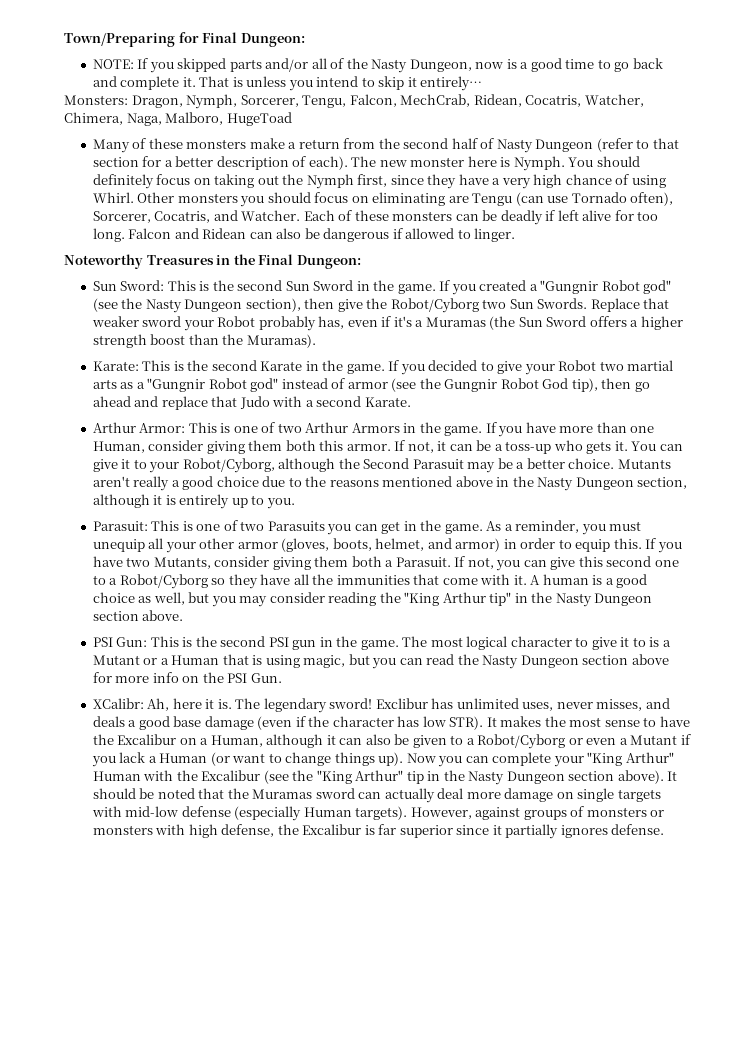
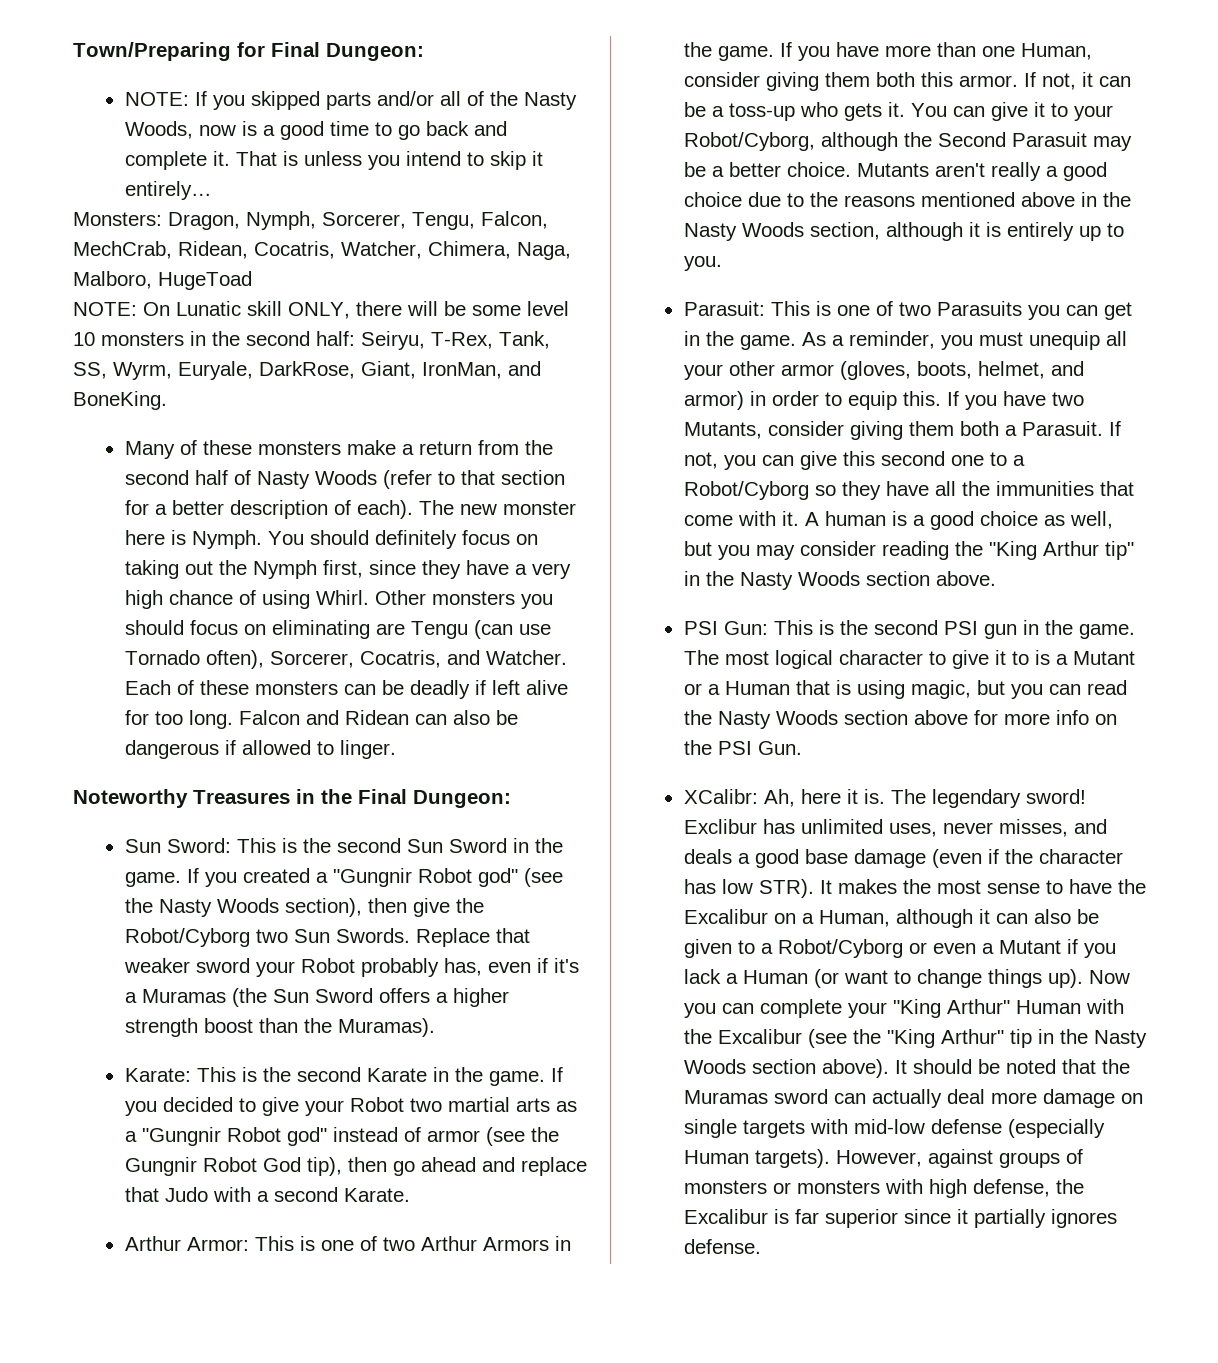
- NOTE: If you skipped parts and/or all of the Nasty Dungeon, now is a good time to go back and complete it.
+ NOTE: If you skipped parts and/or all of the Nasty Woods, now is a good time to go back and complete it.
+ NOTE: On Lunatic skill ONLY, there will be some level 10 monsters in the second half: Seiryu, T-Rex, Tank, SS, Wyrm, Euryale, DarkRose, Giant, IronMan, and BoneKing.
- Many of these monsters make a return from the second half of Nasty Dungeon (refer to that section for a better description of each).
+ Many of these monsters make a return from the second half of Nasty Woods (refer to that section for a better description of each).
- If you created a "Gungnir Robot god" (see the Nasty Dungeon section), then give the Robot/Cyborg two Sun Swords.
+ If you created a "Gungnir Robot god" (see the Nasty Woods section), then give the Robot/Cyborg two Sun Swords.
- Mutants aren't really a good choice due to the reasons mentioned above in the Nasty Dungeon section, although it is entirely up to you.
+ Mutants aren't really a good choice due to the reasons mentioned above in the Nasty Woods section, although it is entirely up to you.
- A human is a good choice as well, but you may consider reading the "King Arthur tip" in the Nasty Dungeon section above.
+ A human is a good choice as well, but you may consider reading the "King Arthur tip" in the Nasty Woods section above.
- The most logical character to give it to is a Mutant or a Human that is using magic, but you can read the Nasty Dungeon section above for more info on the PSI Gun.
+ The most logical character to give it to is a Mutant or a Human that is using magic, but you can read the Nasty Woods section above for more info on the PSI Gun.
- Now you can complete your "King Arthur" Human with the Excalibur (see the "King Arthur" tip in the Nasty Dungeon section above).
+ Now you can complete your "King Arthur" Human with the Excalibur (see the "King Arthur" tip in the Nasty Woods section above).

